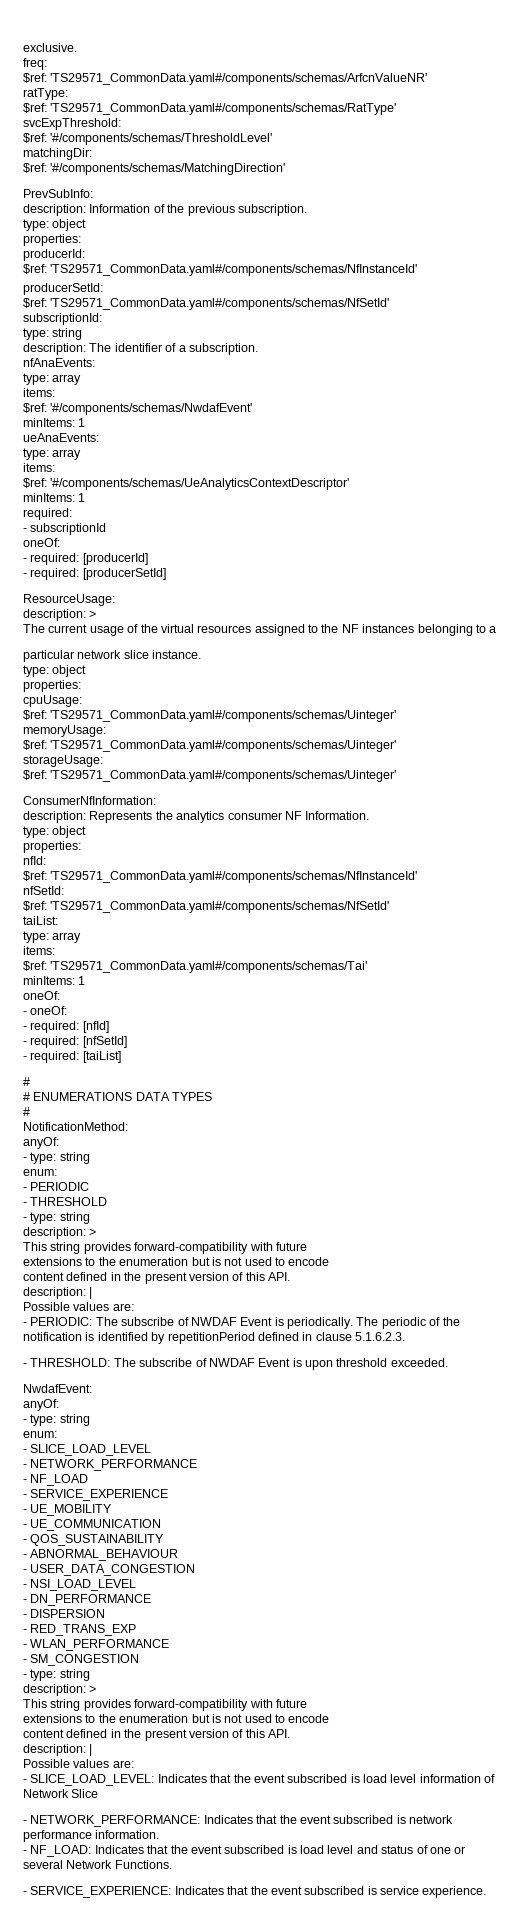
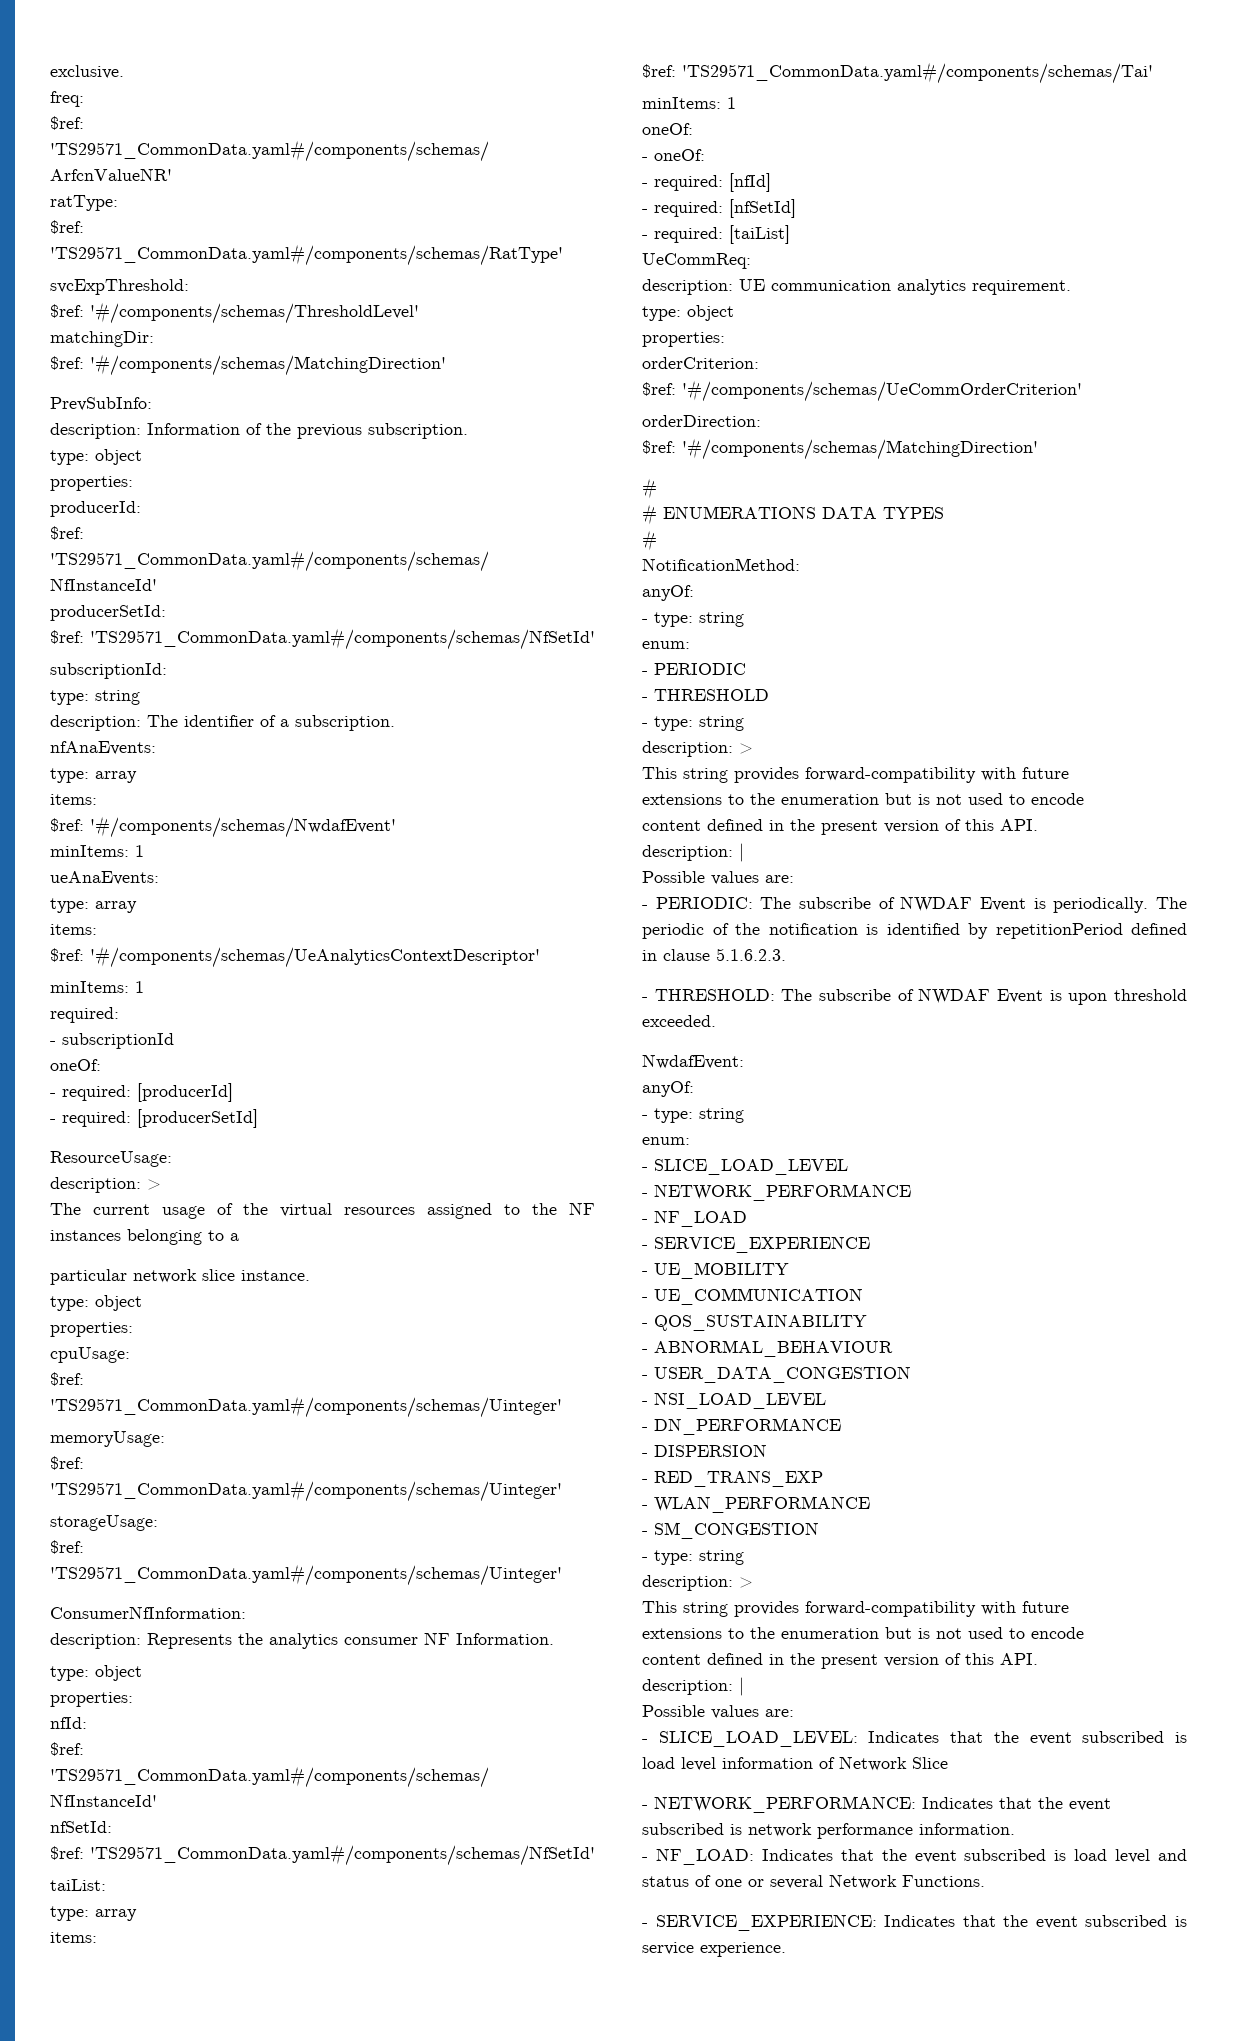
+ UeCommReq:
+ description: UE communication analytics requirement.
+ type: object
+ properties:
+ orderCriterion:
+ $ref: '#/components/schemas/UeCommOrderCriterion'
+ orderDirection:
+ $ref: '#/components/schemas/MatchingDirection'

